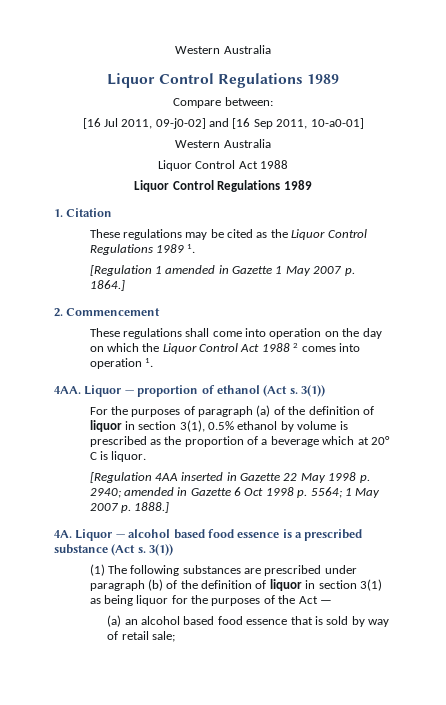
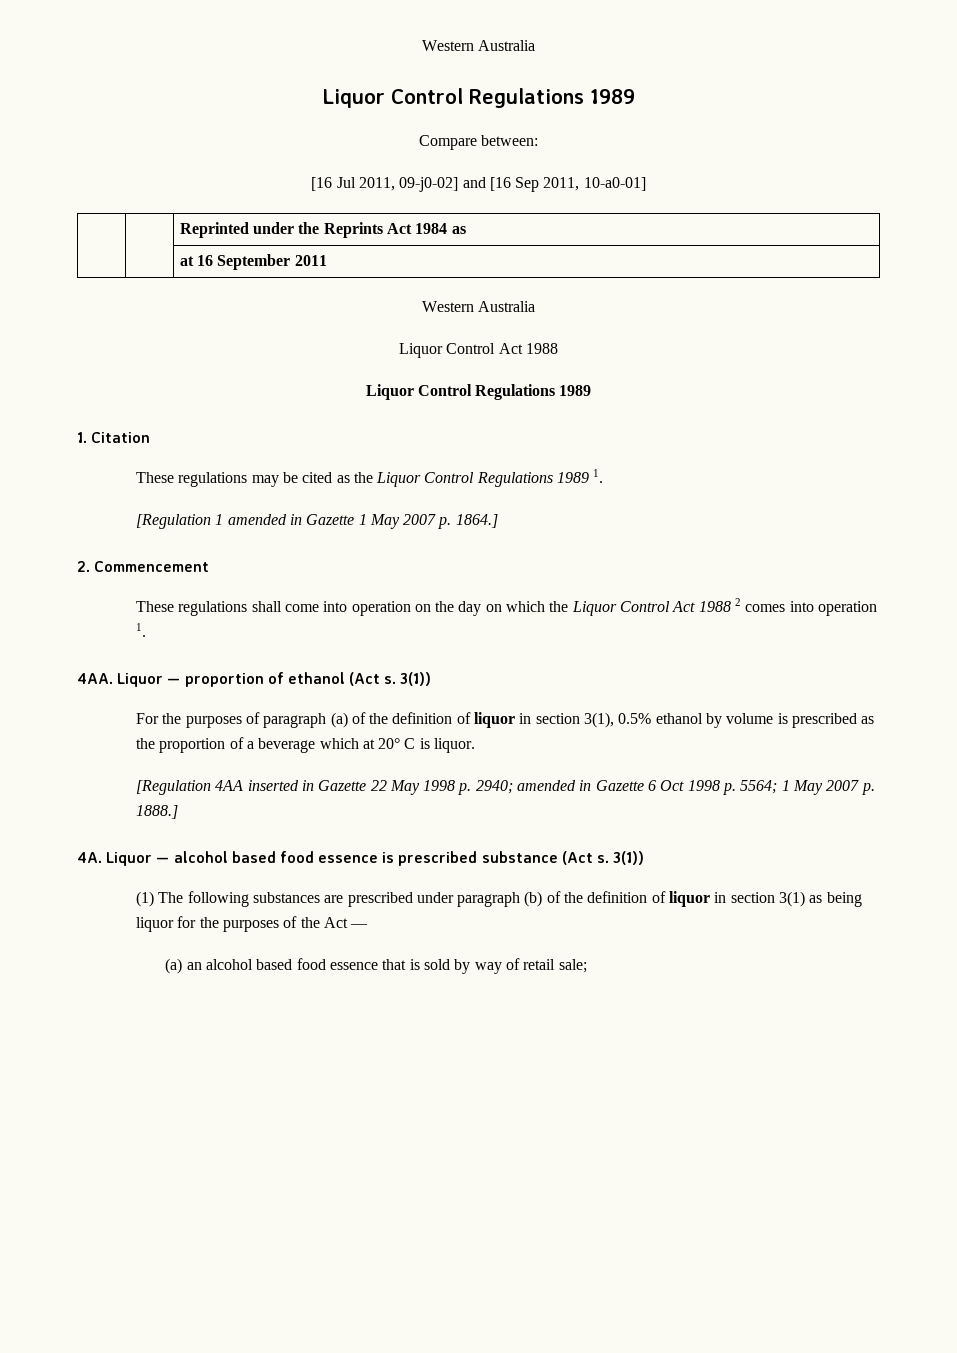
+ | | Reprinted under the Reprints Act 1984 as
+ | | at 16 September 2011
- Liquor — alcohol based food essence is a prescribed substance (Act s.
+ Liquor — alcohol based food essence is prescribed substance (Act s.

